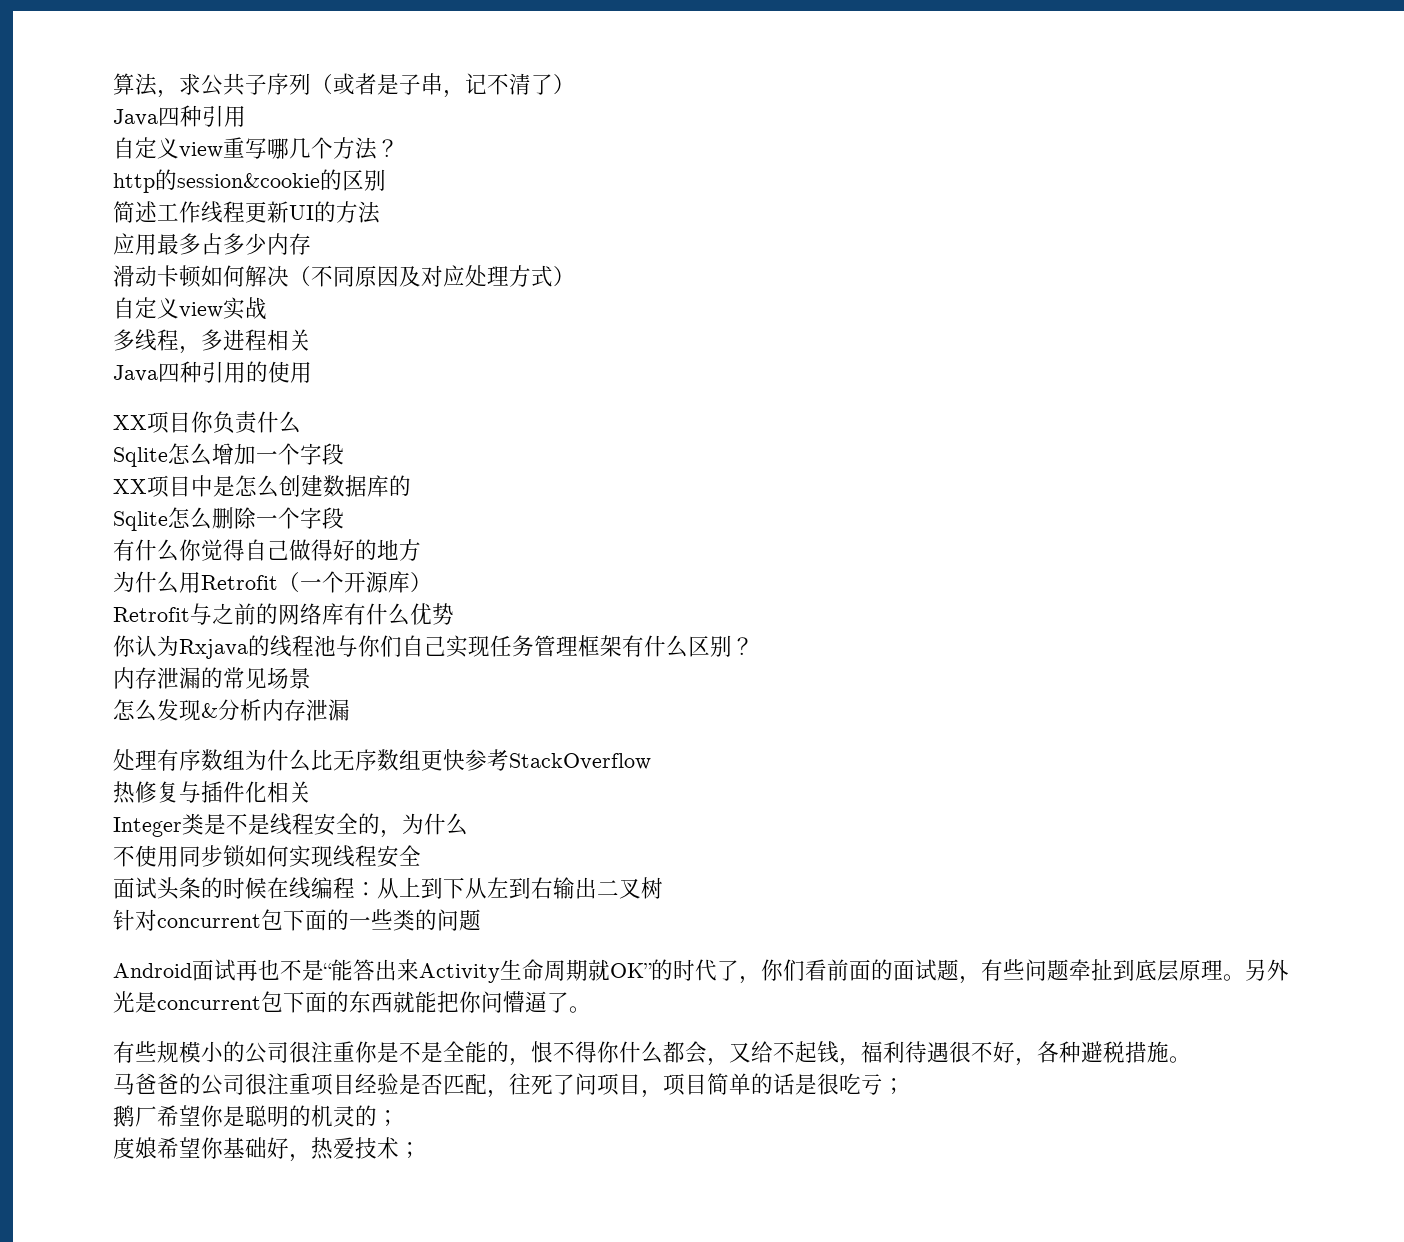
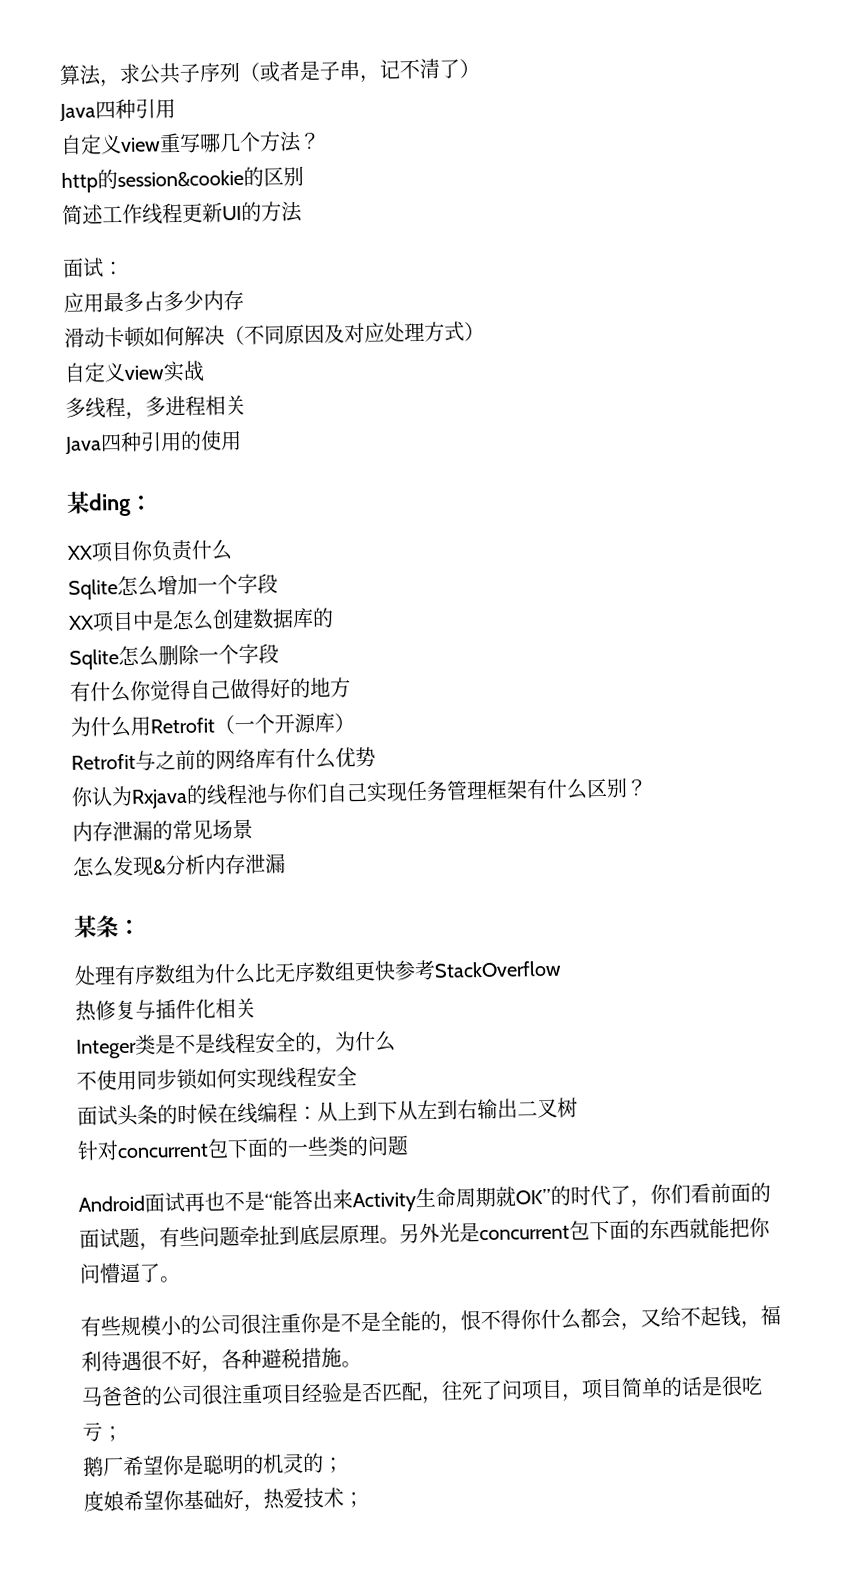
+ 面试：
+ 某ding：
+ 某条：

